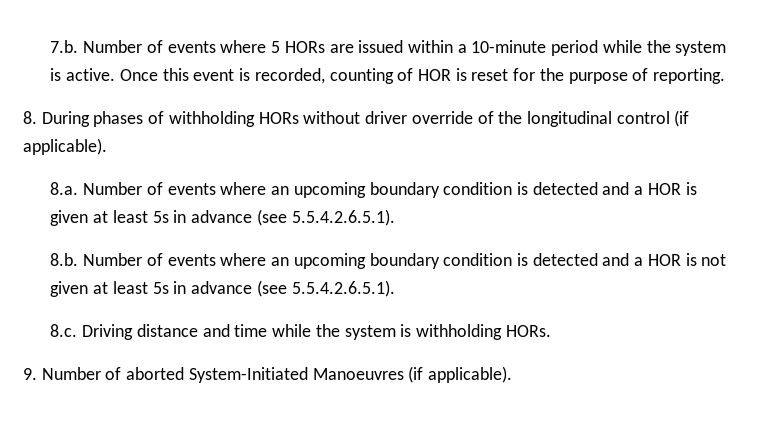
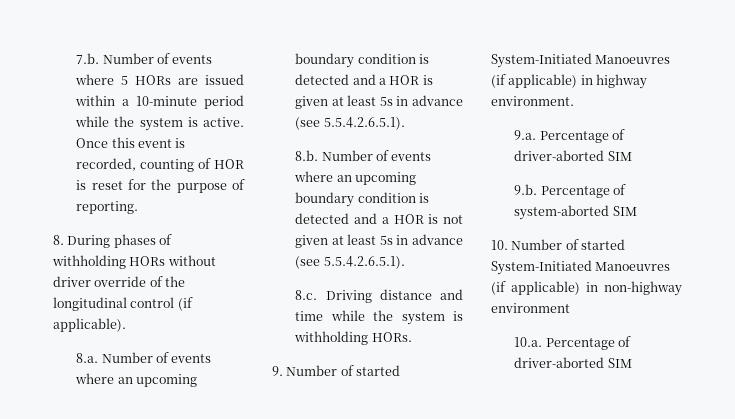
- 9. Number of aborted System-Initiated Manoeuvres (if applicable).
+ 9. Number of started System-Initiated Manoeuvres (if applicable) in highway environment.
+ 9.a. Percentage of driver-aborted SIM
+ 9.b. Percentage of system-aborted SIM
+ 10. Number of started System-Initiated Manoeuvres (if applicable) in non-highway environment
+ 10.a. Percentage of driver-aborted SIM

